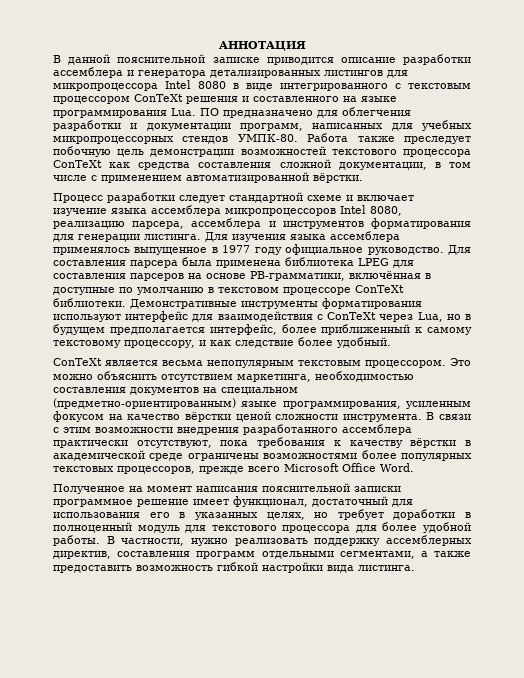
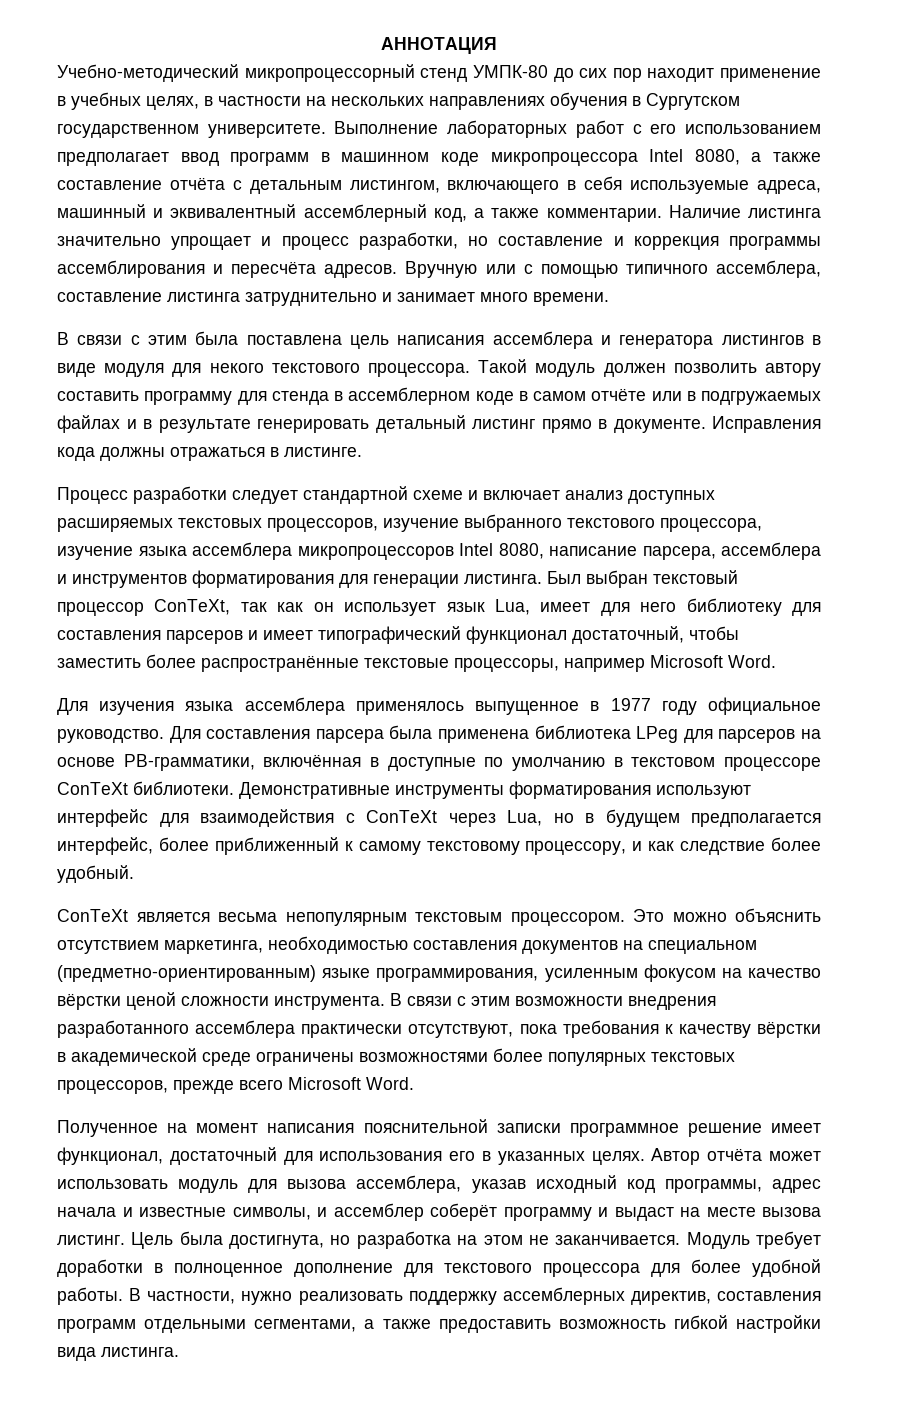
- В данной пояснительной записке приводится описание разработки ассемблера и генератора детализированных листингов для микропроцессора Intel 8080 в виде интегрированного с текстовым процессором ConTeXt решения и составленного на языке программирования Lua. ПО предназначено для облегчения разработки и документации программ, написанных для учебных микропроцессорных стендов УМПК-80. Работа также преследует побочную цель демонстрации возможностей текстового процессора ConTeXt как средства составления сложной документации, в том числе с применением автоматизированной вёрстки.
+ Учебно-методический микропроцессорный стенд УМПК-80 до сих пор находит применение в учебных целях, в частности на нескольких направлениях обучения в Сургутском государственном университете. Выполнение лабораторных работ с его использованием предполагает ввод программ в машинном коде микропроцессора Intel 8080, а также составление отчёта с детальным листингом, включающего в себя используемые адреса, машинный и эквивалентный ассемблерный код, а также комментарии. Наличие листинга значительно упрощает и процесс разработки, но составление и коррекция программы ассемблирования и пересчёта адресов. Вручную или с помощью типичного ассемблера, составление листинга затруднительно и занимает много времени.
+ В связи с этим была поставлена цель написания ассемблера и генератора листингов в виде модуля для некого текстового процессора. Такой модуль должен позволить автору составить программу для стенда в ассемблерном коде в самом отчёте или в подгружаемых файлах и в результате генерировать детальный листинг прямо в документе. Исправления кода должны отражаться в листинге.
- Процесс разработки следует стандартной схеме и включает изучение языка ассемблера микропроцессоров Intel 8080, реализацию парсера, ассемблера и инструментов форматирования для генерации листинга. Для изучения языка ассемблера применялось выпущенное в 1977 году официальное руководство.
+ Процесс разработки следует стандартной схеме и включает анализ доступных расширяемых текстовых процессоров, изучение выбранного текстового процессора, изучение языка ассемблера микропроцессоров Intel 8080, написание парсера, ассемблера и инструментов форматирования для генерации листинга. Был выбран текстовый процессор ConTeXt, так как он использует язык Lua, имеет для него библиотеку для составления парсеров и имеет типографический функционал достаточный, чтобы заместить более распространённые текстовые процессоры, например Microsoft Word.
+ Для изучения языка ассемблера применялось выпущенное в 1977 году официальное руководство.
- Для составления парсера была применена библиотека LPEG для составления парсеров на основе РВ-грамматики, включённая в доступные по умолчанию в текстовом процессоре ConTeXt библиотеки.
+ Для составления парсера была применена библиотека LPeg для парсеров на основе РВ-грамматики, включённая в доступные по умолчанию в текстовом процессоре ConTeXt библиотеки.
- В связи с этим возможности внедрения разработанного ассемблера практически отсутствуют, пока требования к качеству вёрстки в академической среде ограничены возможностями более популярных текстовых процессоров, прежде всего Microsoft Office Word.
+ В связи с этим возможности внедрения разработанного ассемблера практически отсутствуют, пока требования к качеству вёрстки в академической среде ограничены возможностями более популярных текстовых процессоров, прежде всего Microsoft Word.
- Полученное на момент написания пояснительной записки программное решение имеет функционал, достаточный для использования его в указанных целях, но требует доработки в полноценный модуль для текстового процессора для более удобной работы.
+ Полученное на момент написания пояснительной записки программное решение имеет функционал, достаточный для использования его в указанных целях. Автор отчёта может использовать модуль для вызова ассемблера, указав исходный код программы, адрес начала и известные символы, и ассемблер соберёт программу и выдаст на месте вызова листинг. Цель была достигнута, но разработка на этом не заканчивается. Модуль требует доработки в полноценное дополнение для текстового процессора для более удобной работы.

